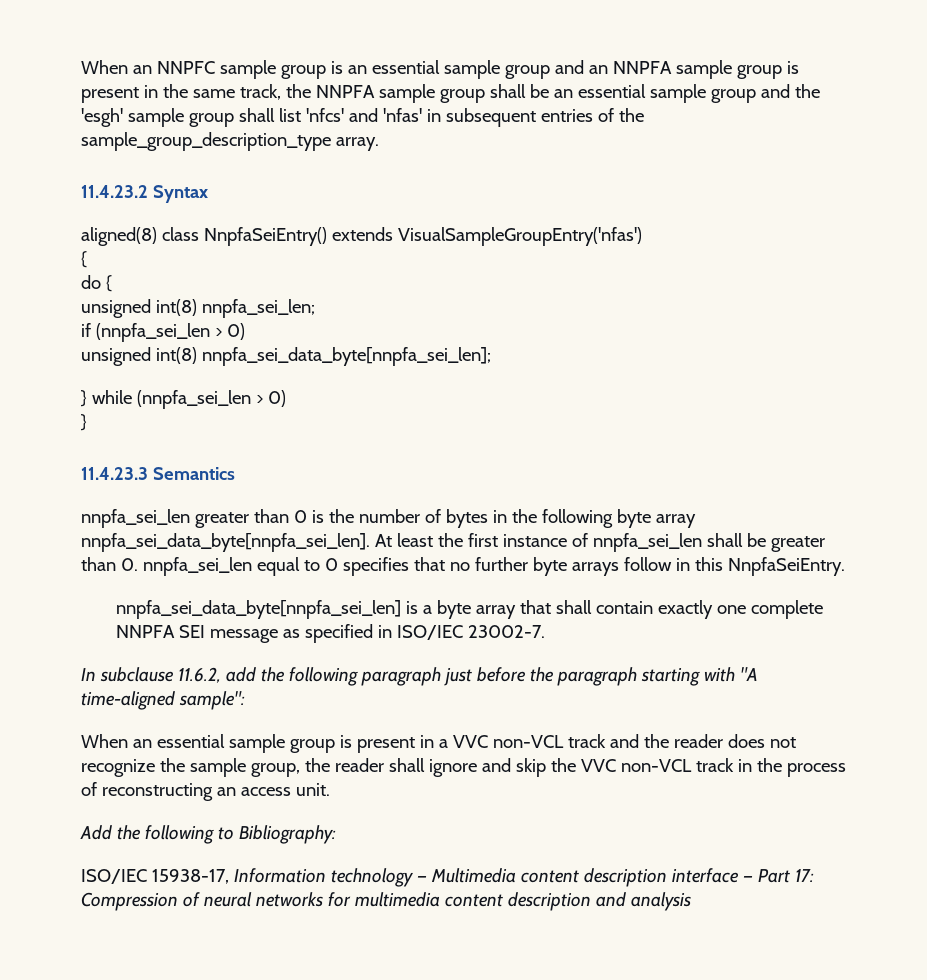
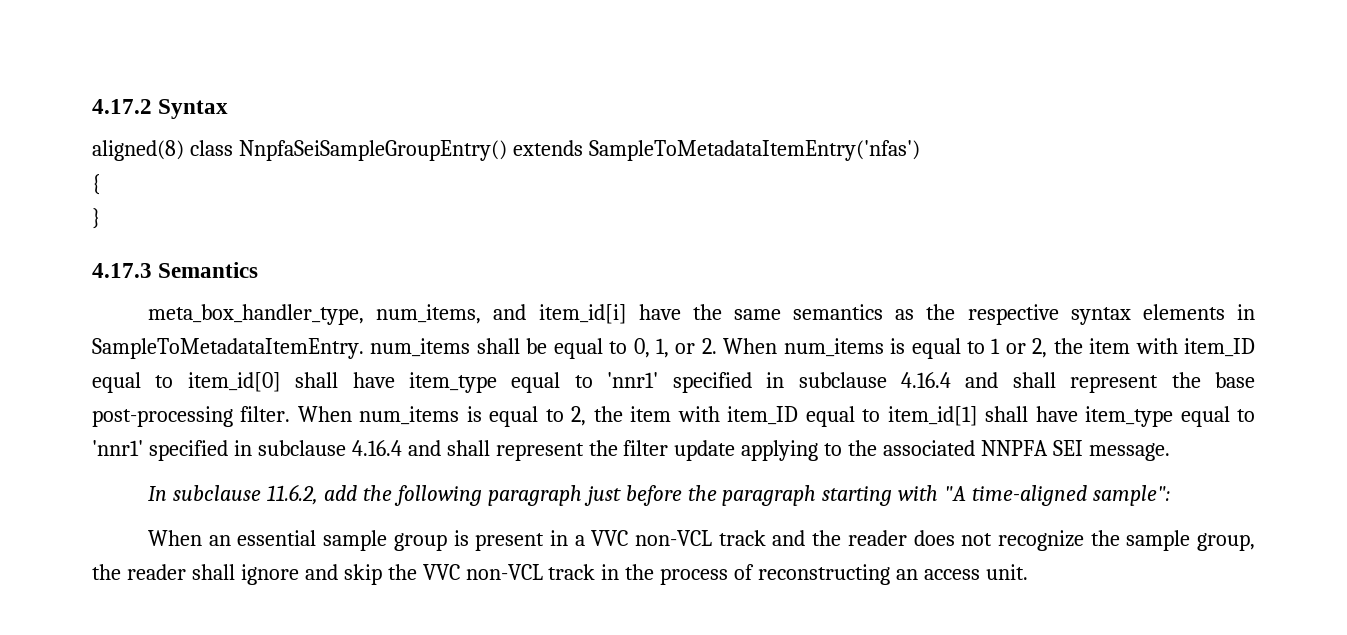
- When an NNPFC sample group is an essential sample group and an NNPFA sample group is present in the same track, the NNPFA sample group shall be an essential sample group and the 'esgh' sample group shall list 'nfcs' and 'nfas' in subsequent entries of the sample_group_description_type array.
- 11.4.23.2 Syntax
- aligned(8) class NnpfaSeiEntry() extends VisualSampleGroupEntry('nfas')
+ 4.17.2 Syntax
+ aligned(8) class NnpfaSeiSampleGroupEntry() extends SampleToMetadataItemEntry('nfas')
  {
- do {
- unsigned int(8) nnpfa_sei_len;
- if (nnpfa_sei_len > 0)
- unsigned int(8) nnpfa_sei_data_byte[nnpfa_sei_len];
- } while (nnpfa_sei_len > 0)
- 11.4.23.3 Semantics
+ 4.17.3 Semantics
- nnpfa_sei_len greater than 0 is the number of bytes in the following byte array nnpfa_sei_data_byte[nnpfa_sei_len]. At least the first instance of nnpfa_sei_len shall be greater than 0. nnpfa_sei_len equal to 0 specifies that no further byte arrays follow in this NnpfaSeiEntry.
- nnpfa_sei_data_byte[nnpfa_sei_len] is a byte array that shall contain exactly one complete NNPFA SEI message as specified in ISO/IEC 23002-7.
+ meta_box_handler_type, num_items, and item_id[i] have the same semantics as the respective syntax elements in SampleToMetadataItemEntry. num_items shall be equal to 0, 1, or 2. When num_items is equal to 1 or 2, the item with item_ID equal to item_id[0] shall have item_type equal to 'nnr1' specified in subclause 4.16.4 and shall represent the base post-processing filter. When num_items is equal to 2, the item with item_ID equal to item_id[1] shall have item_type equal to 'nnr1' specified in subclause 4.16.4 and shall represent the filter update applying to the associated NNPFA SEI message.
- Add the following to Bibliography:
- ISO/IEC 15938-17, Information technology — Multimedia content description interface — Part 17: Compression of neural networks for multimedia content description and analysis

